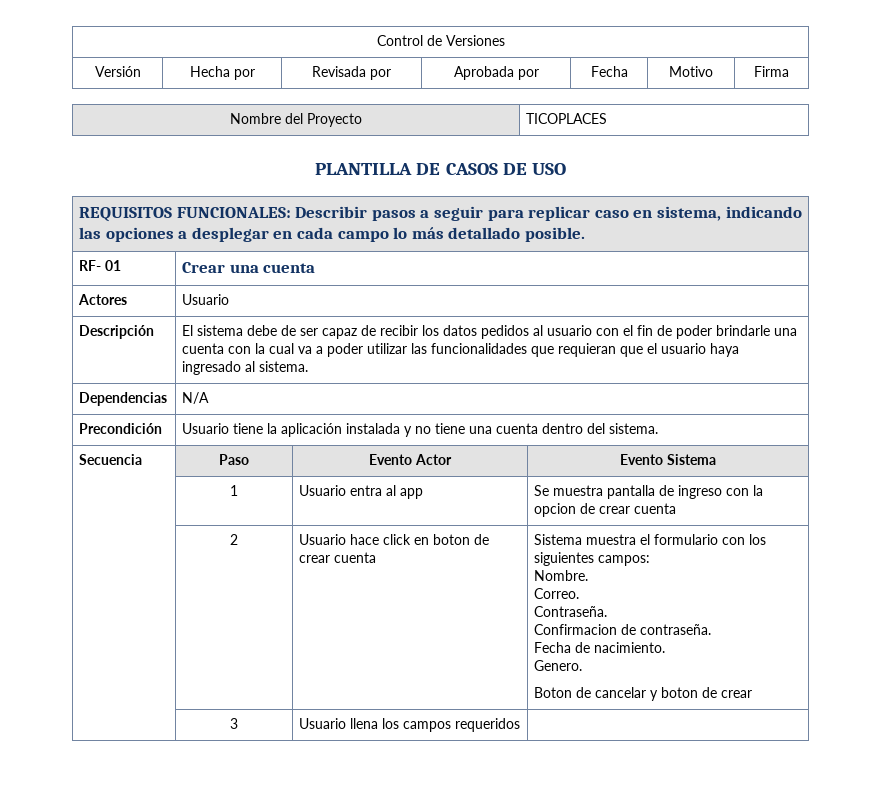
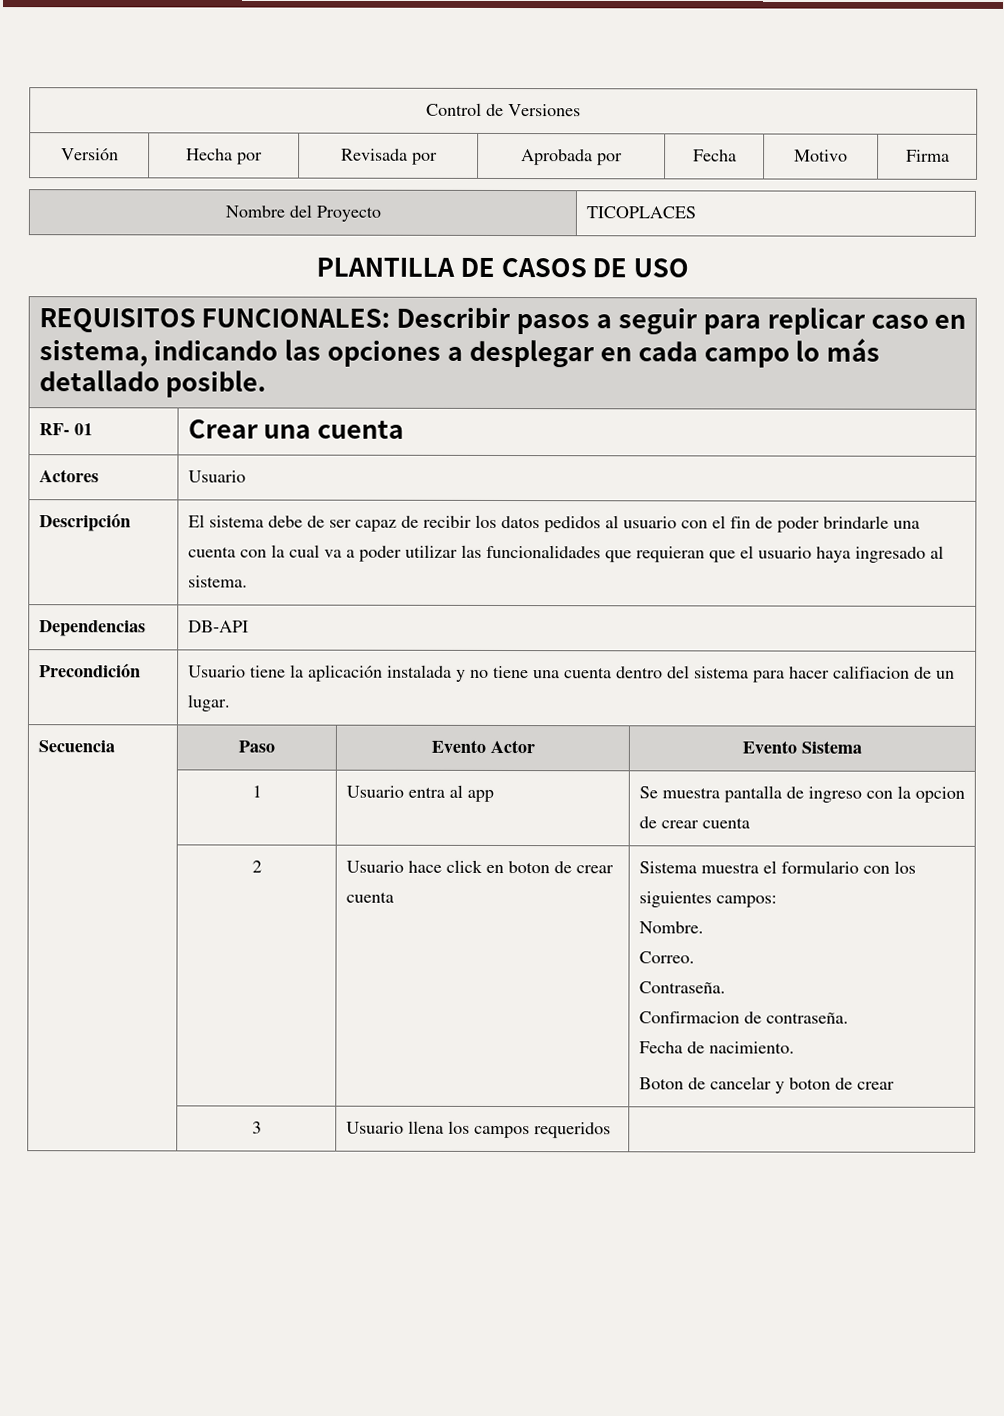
- Dependencias | N/A
+ Dependencias | DB-API
- Precondición | Usuario tiene la aplicación instalada y no tiene una cuenta dentro del sistema.
+ Precondición | Usuario tiene la aplicación instalada y no tiene una cuenta dentro del sistema para hacer califiacion de un lugar.
  | 2 | Usuario hace click en boton de crear cuenta | Sistema muestra el formulario con los siguientes campos:
  Nombre.
  Correo.
  Contraseña.
  Confirmacion de contraseña.
  Fecha de nacimiento.
- Genero.

